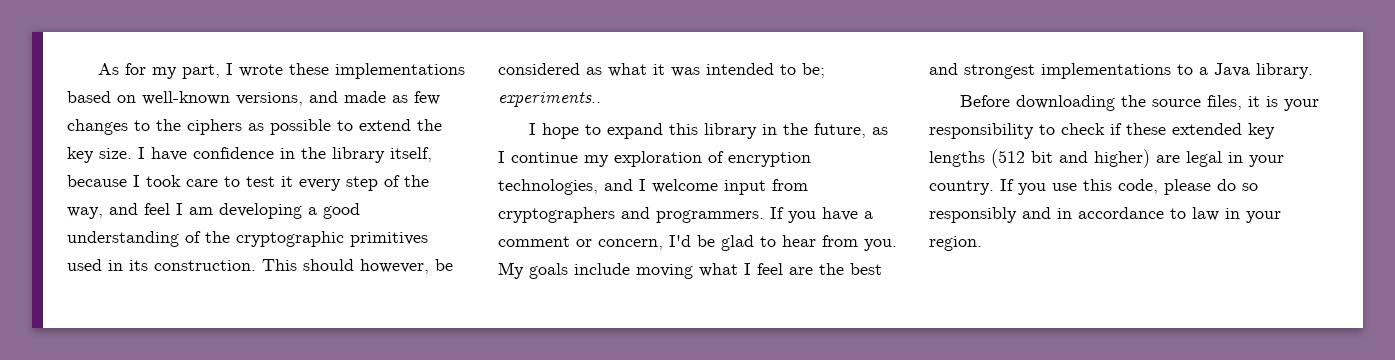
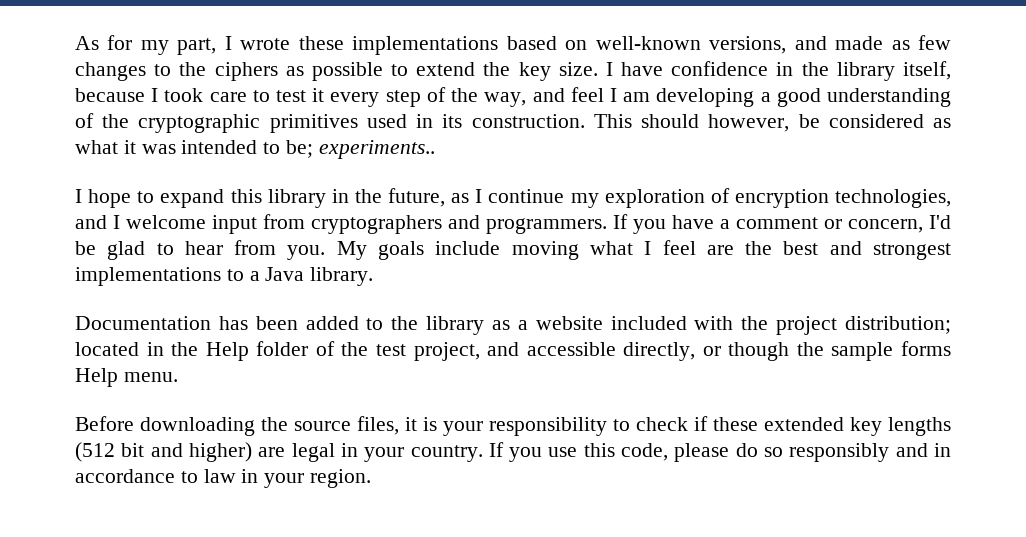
+ Documentation has been added to the library as a website included with the project distribution; located in the Help folder of the test project, and accessible directly, or though the sample forms Help menu.

